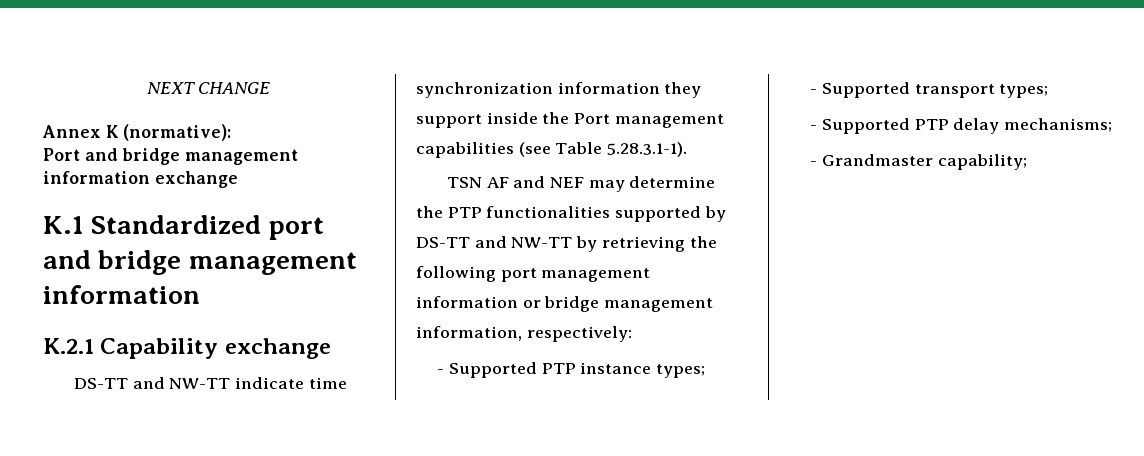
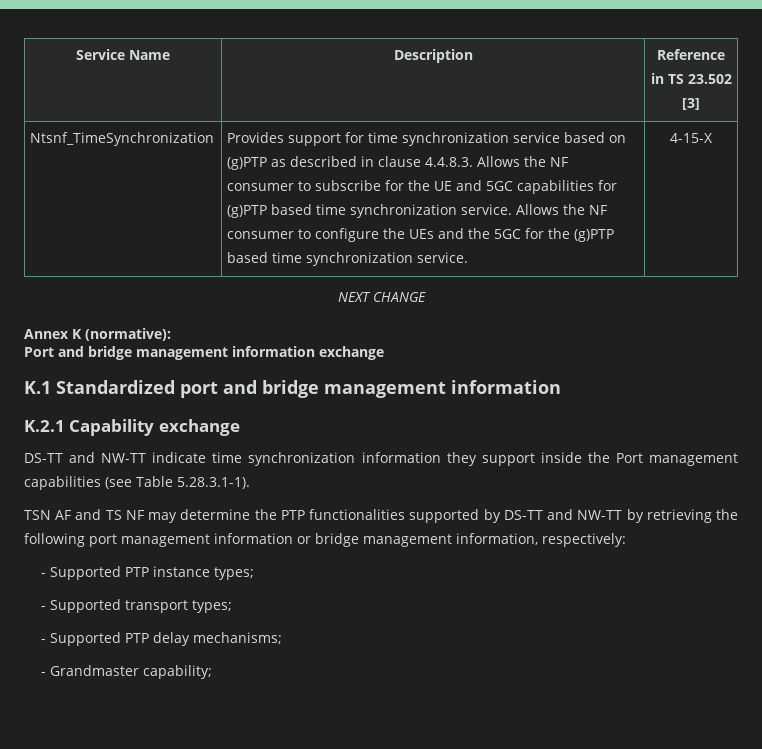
+ Service Name | Description | Reference in TS 23.502 [3]
+ Ntsnf_TimeSynchronization | Provides support for time synchronization service based on (g)PTP as described in clause 4.4.8.3. Allows the NF consumer to subscribe for the UE and 5GC capabilities for (g)PTP based time synchronization service. Allows the NF consumer to configure the UEs and the 5GC for the (g)PTP based time synchronization service. | 4-15-X
- TSN AF and NEF may determine the PTP functionalities supported by DS-TT and NW-TT by retrieving the following port management information or bridge management information, respectively:
+ TSN AF and TS NF may determine the PTP functionalities supported by DS-TT and NW-TT by retrieving the following port management information or bridge management information, respectively:

